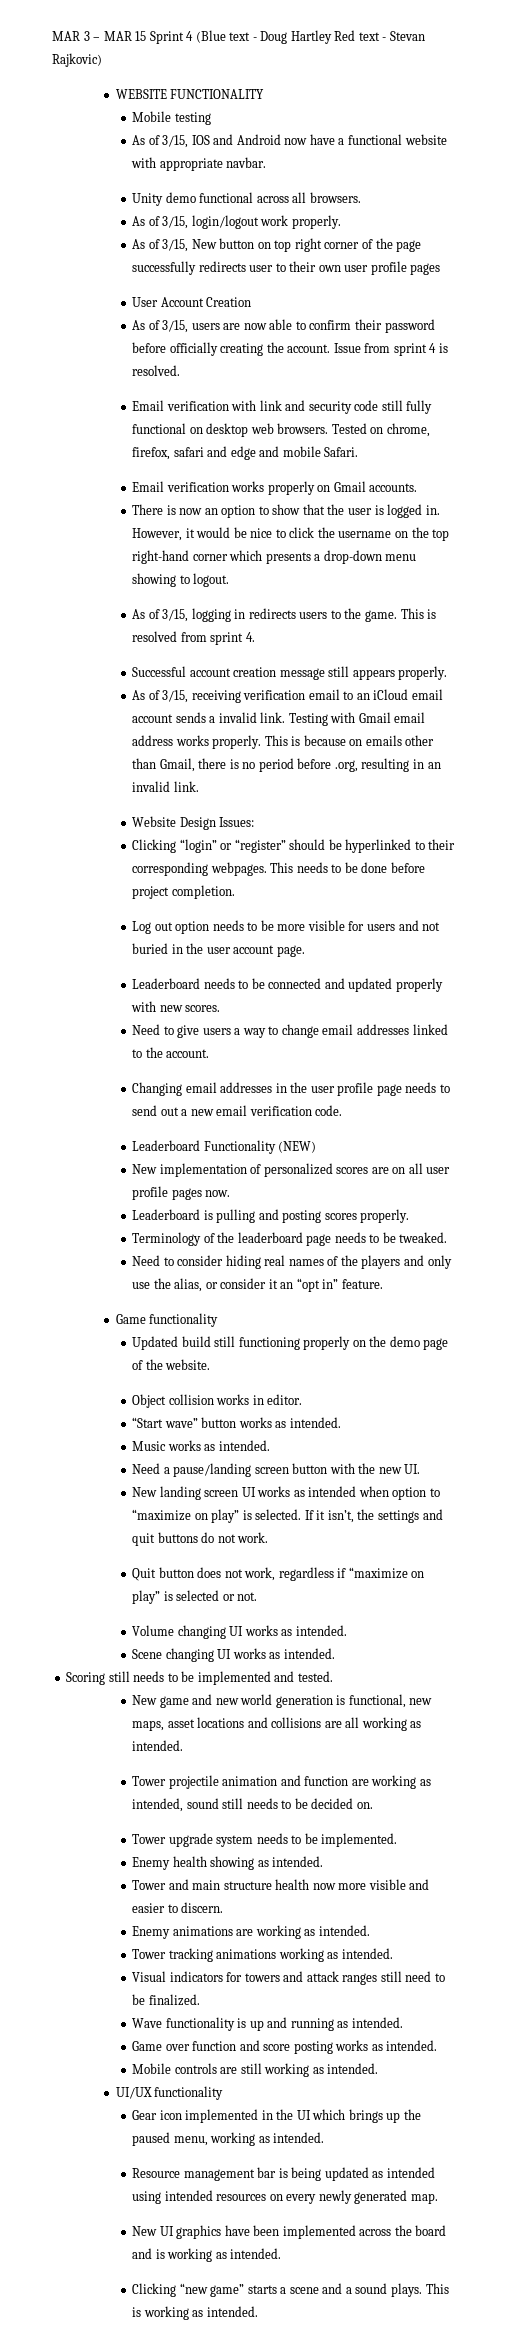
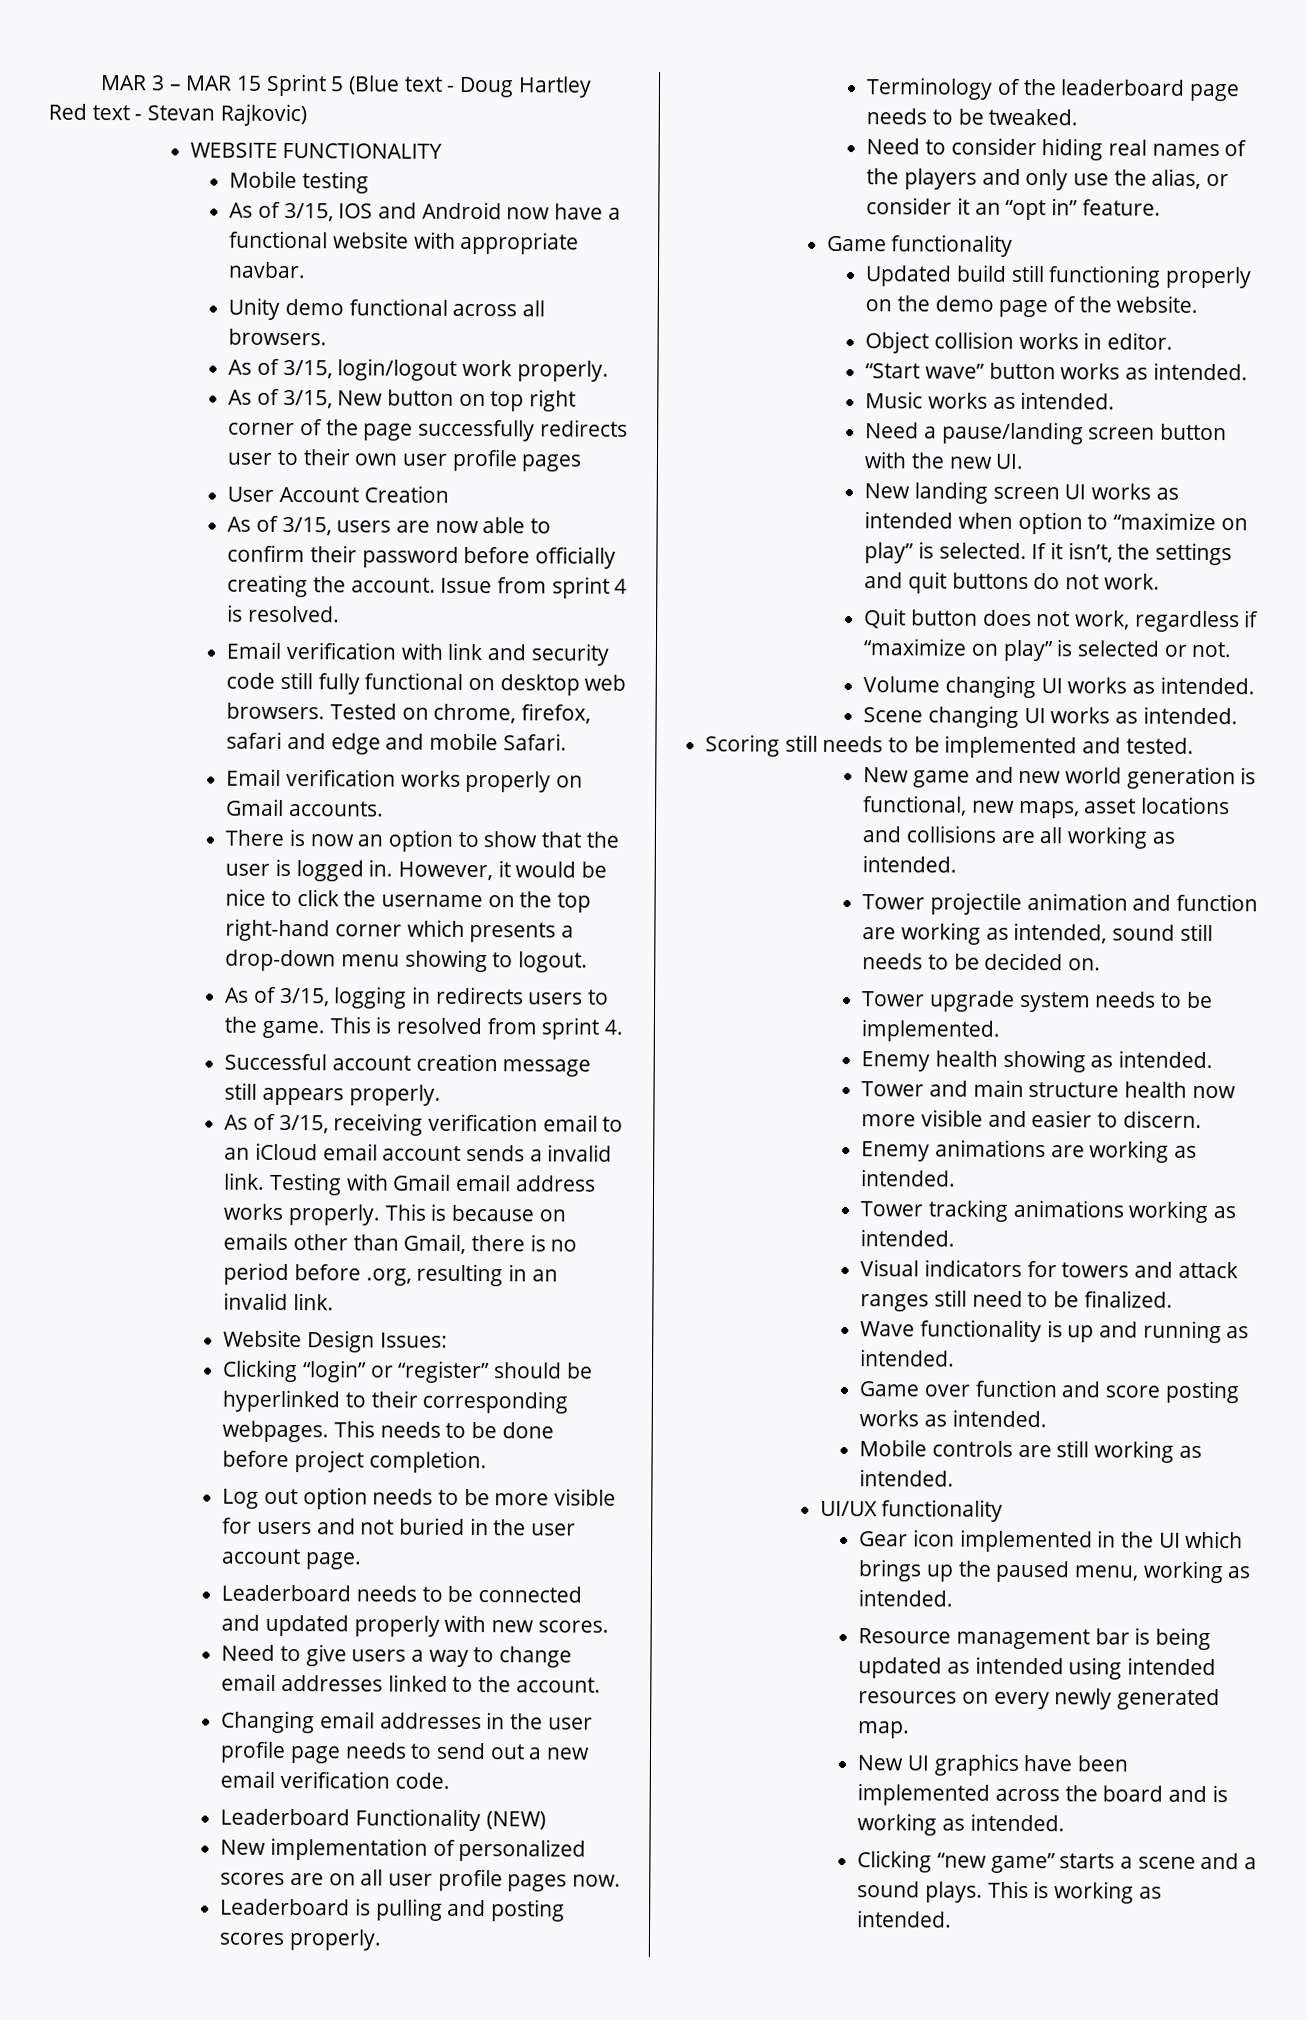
- MAR 3 – MAR 15 Sprint 4 (Blue text - Doug Hartley Red text - Stevan Rajkovic)
+ MAR 3 – MAR 15 Sprint 5 (Blue text - Doug Hartley Red text - Stevan Rajkovic)

